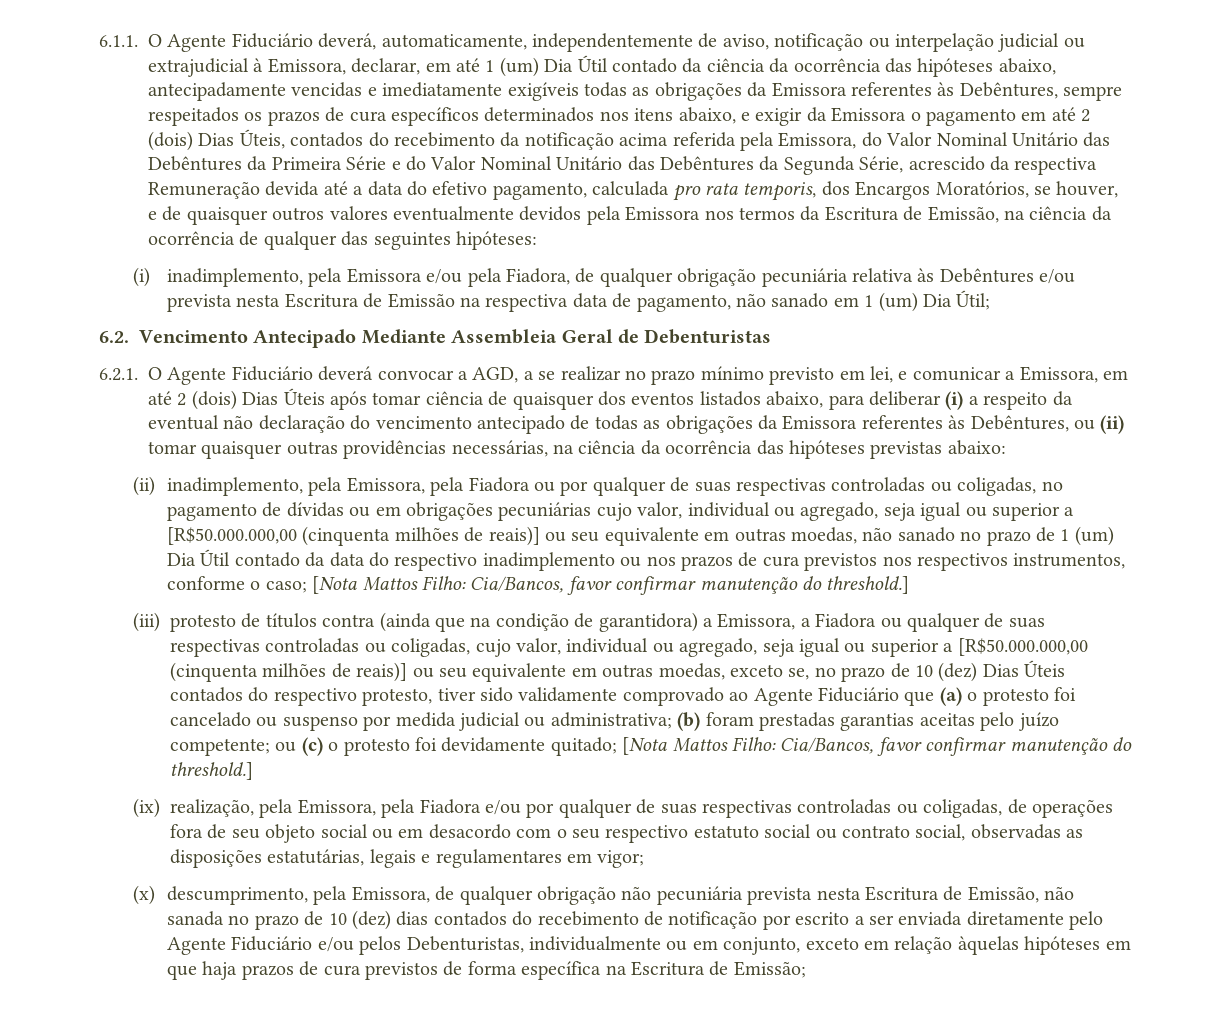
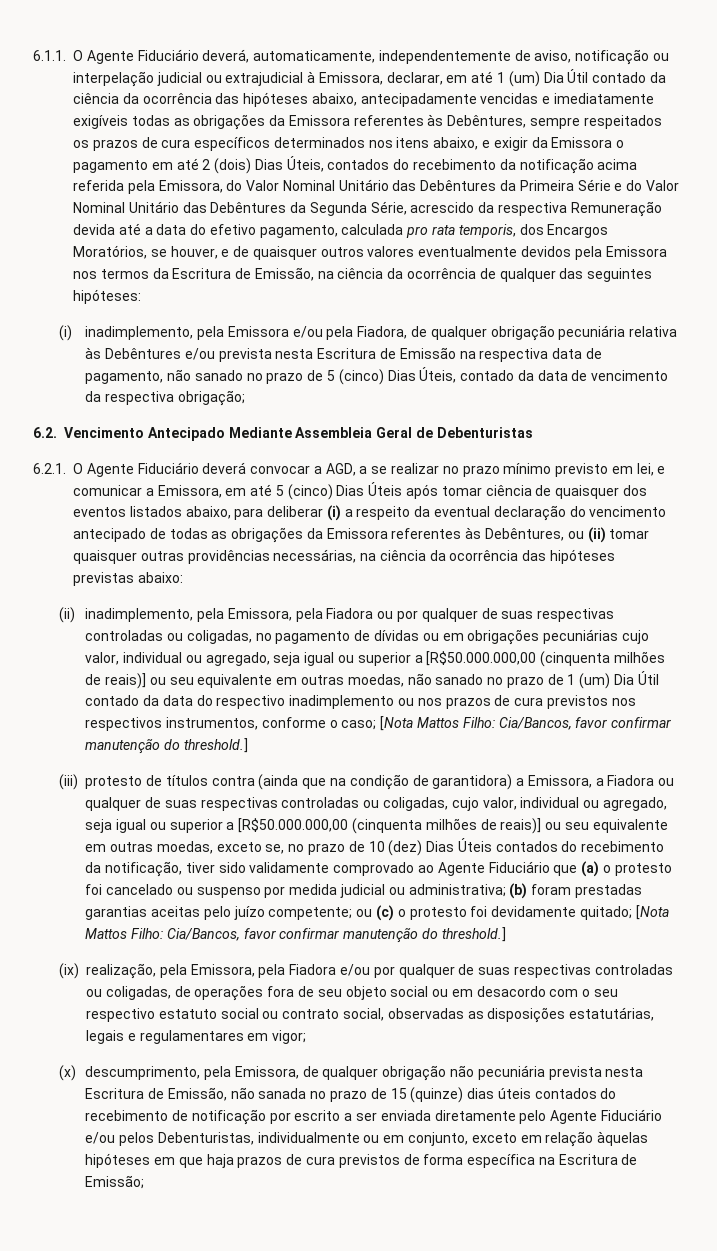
- (i) inadimplemento, pela Emissora e/ou pela Fiadora, de qualquer obrigação pecuniária relativa às Debêntures e/ou prevista nesta Escritura de Emissão na respectiva data de pagamento, não sanado em 1 (um) Dia Útil;
+ (i) inadimplemento, pela Emissora e/ou pela Fiadora, de qualquer obrigação pecuniária relativa às Debêntures e/ou prevista nesta Escritura de Emissão na respectiva data de pagamento, não sanado no prazo de 5 (cinco) Dias Úteis, contado da data de vencimento da respectiva obrigação;
- 6.2.1. O Agente Fiduciário deverá convocar a AGD, a se realizar no prazo mínimo previsto em lei, e comunicar a Emissora, em até 2 (dois) Dias Úteis após tomar ciência de quaisquer dos eventos listados abaixo, para deliberar (i) a respeito da eventual não declaração do vencimento antecipado de todas as obrigações da Emissora referentes às Debêntures, ou (ii) tomar quaisquer outras providências necessárias, na ciência da ocorrência das hipóteses previstas abaixo:
+ 6.2.1. O Agente Fiduciário deverá convocar a AGD, a se realizar no prazo mínimo previsto em lei, e comunicar a Emissora, em até 5 (cinco) Dias Úteis após tomar ciência de quaisquer dos eventos listados abaixo, para deliberar (i) a respeito da eventual declaração do vencimento antecipado de todas as obrigações da Emissora referentes às Debêntures, ou (ii) tomar quaisquer outras providências necessárias, na ciência da ocorrência das hipóteses previstas abaixo:
- (iii) protesto de títulos contra (ainda que na condição de garantidora) a Emissora, a Fiadora ou qualquer de suas respectivas controladas ou coligadas, cujo valor, individual ou agregado, seja igual ou superior a [R$50.000.000,00 (cinquenta milhões de reais)] ou seu equivalente em outras moedas, exceto se, no prazo de 10 (dez) Dias Úteis contados do respectivo protesto, tiver sido validamente comprovado ao Agente Fiduciário que (a) o protesto foi cancelado ou suspenso por medida judicial ou administrativa;
+ (iii) protesto de títulos contra (ainda que na condição de garantidora) a Emissora, a Fiadora ou qualquer de suas respectivas controladas ou coligadas, cujo valor, individual ou agregado, seja igual ou superior a [R$50.000.000,00 (cinquenta milhões de reais)] ou seu equivalente em outras moedas, exceto se, no prazo de 10 (dez) Dias Úteis contados do recebimento da notificação, tiver sido validamente comprovado ao Agente Fiduciário que (a) o protesto foi cancelado ou suspenso por medida judicial ou administrativa;
- (x) descumprimento, pela Emissora, de qualquer obrigação não pecuniária prevista nesta Escritura de Emissão, não sanada no prazo de 10 (dez) dias contados do recebimento de notificação por escrito a ser enviada diretamente pelo Agente Fiduciário e/ou pelos Debenturistas, individualmente ou em conjunto, exceto em relação àquelas hipóteses em que haja prazos de cura previstos de forma específica na Escritura de Emissão;
+ (x) descumprimento, pela Emissora, de qualquer obrigação não pecuniária prevista nesta Escritura de Emissão, não sanada no prazo de 15 (quinze) dias úteis contados do recebimento de notificação por escrito a ser enviada diretamente pelo Agente Fiduciário e/ou pelos Debenturistas, individualmente ou em conjunto, exceto em relação àquelas hipóteses em que haja prazos de cura previstos de forma específica na Escritura de Emissão;

